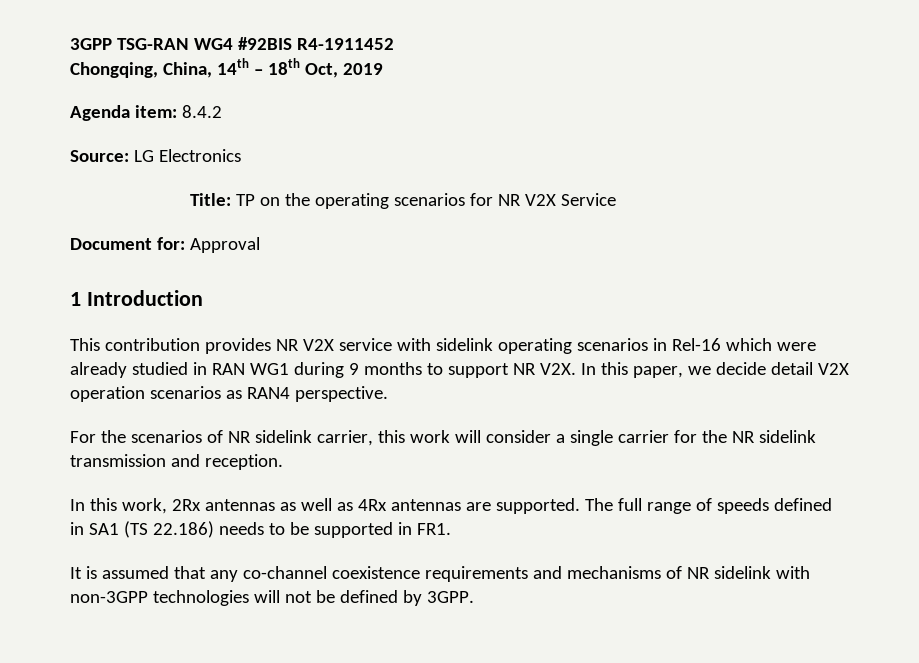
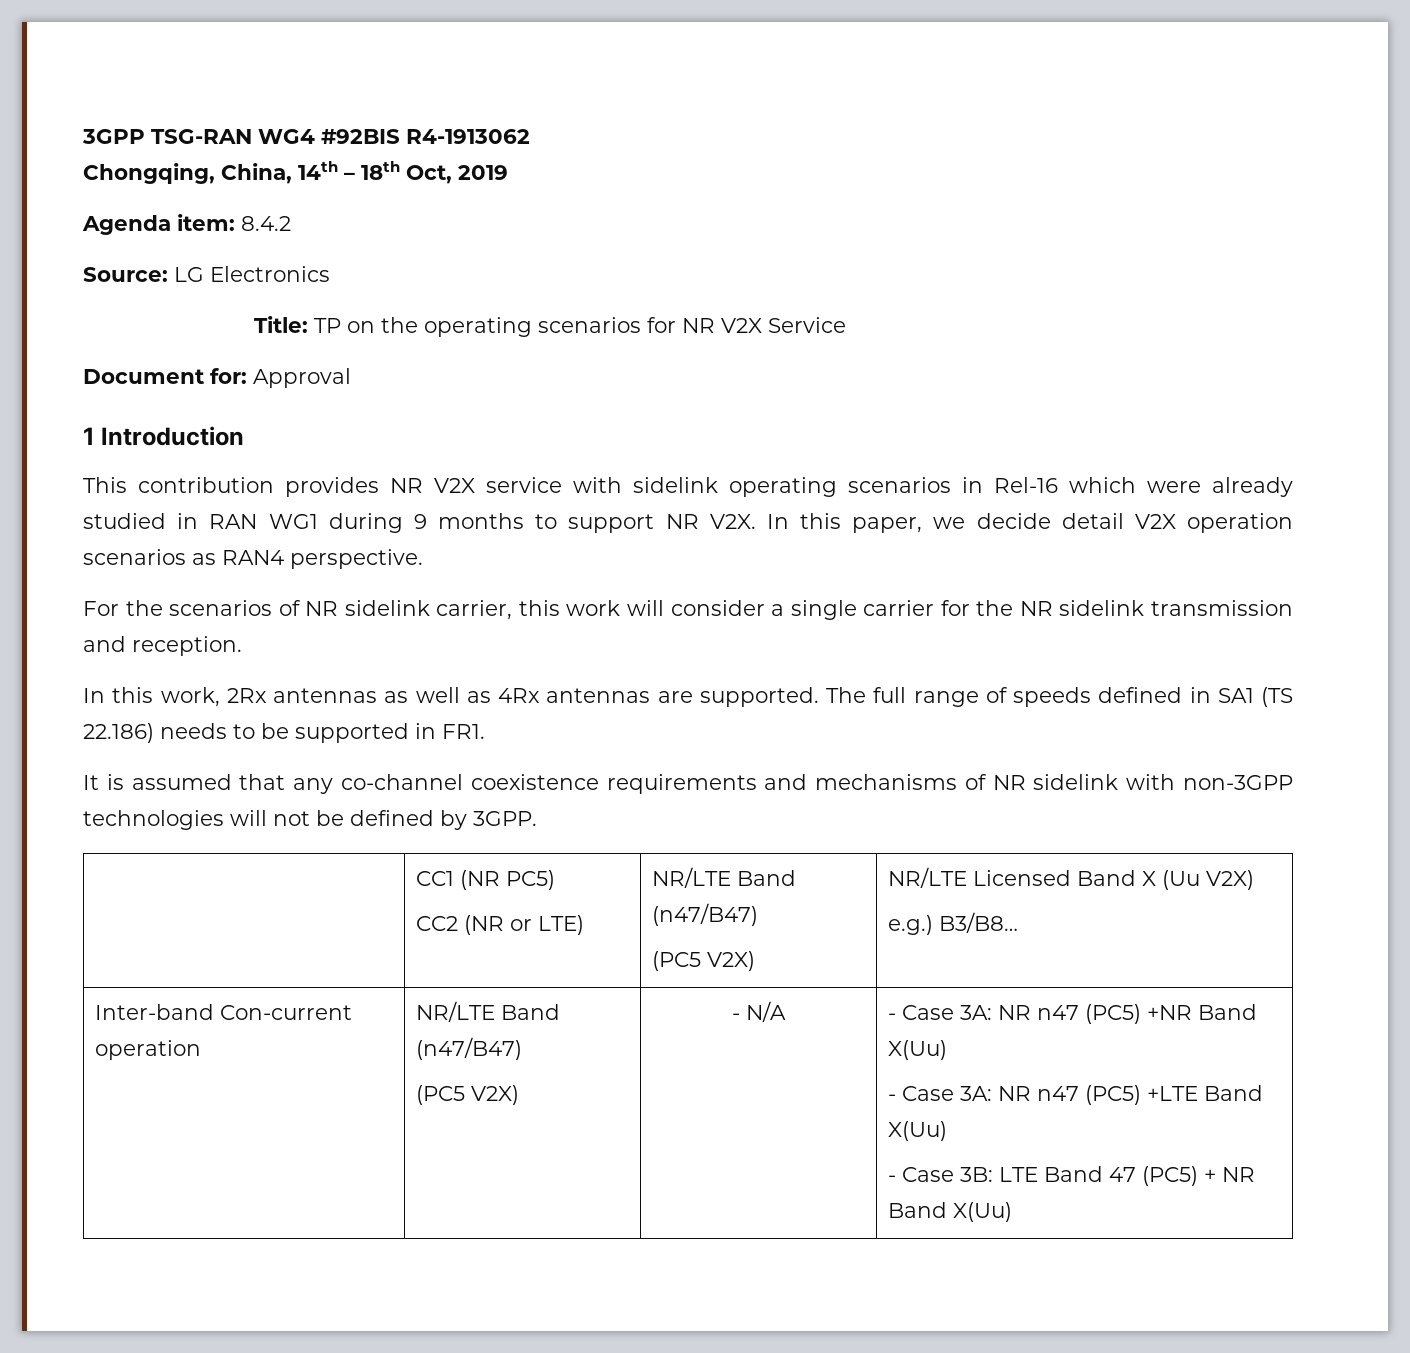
- 3GPP TSG-RAN WG4 #92BIS R4-1911452
+ 3GPP TSG-RAN WG4 #92BIS R4-1913062
+ | CC1 (NR PC5)
+ CC2 (NR or LTE) | NR/LTE Band (n47/B47)
+ (PC5 V2X) | NR/LTE Licensed Band X (Uu V2X)
+ e.g.) B3/B8…
+ Inter-band Con-current operation | NR/LTE Band (n47/B47)
+ (PC5 V2X) | - N/A | - Case 3A: NR n47 (PC5) +NR Band X(Uu)
+ - Case 3A: NR n47 (PC5) +LTE Band X(Uu)
+ - Case 3B: LTE Band 47 (PC5) + NR Band X(Uu)

